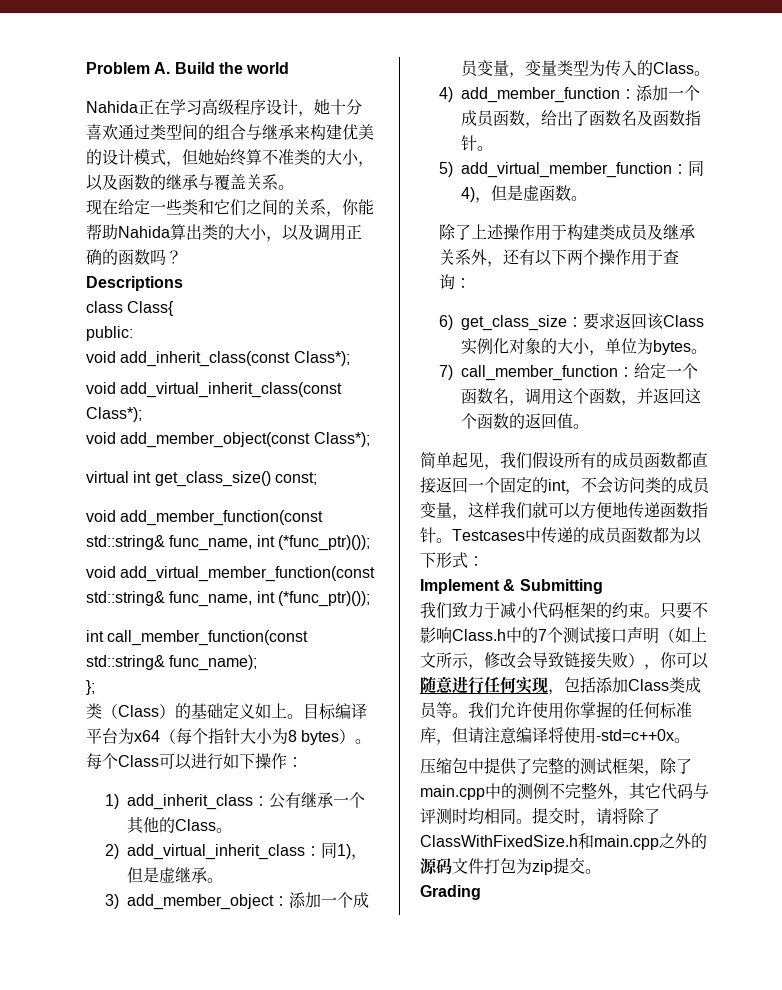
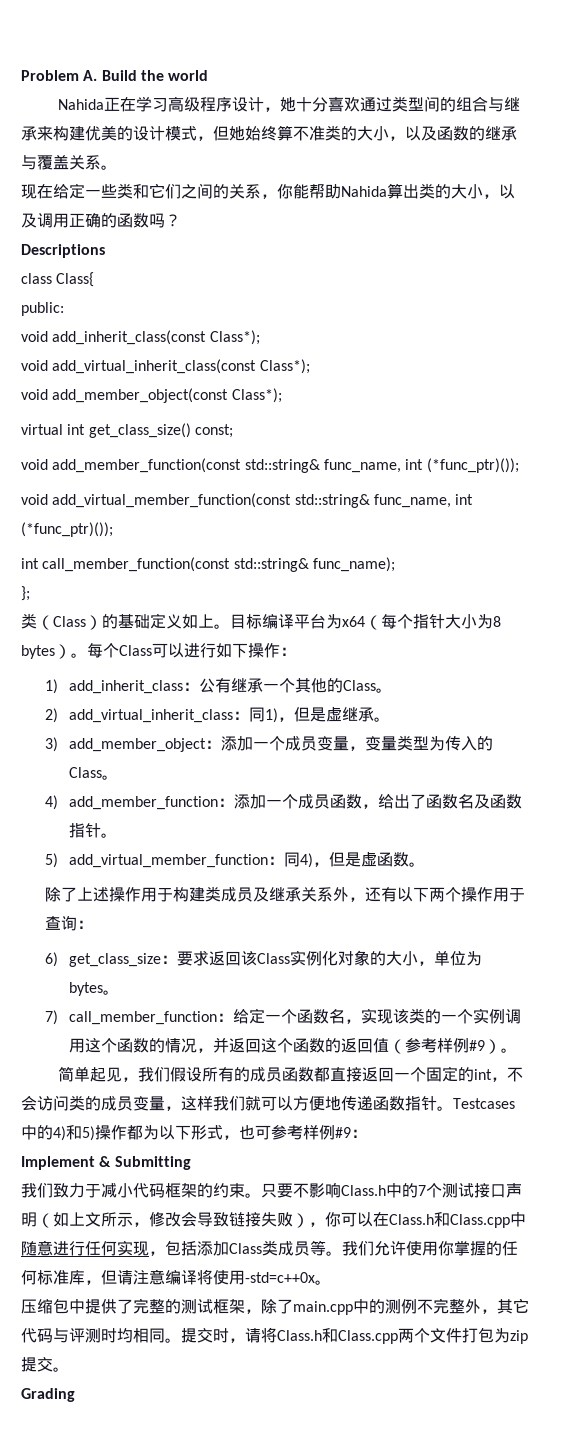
- 7) call_member_function：给定一个函数名，调用这个函数，并返回这个函数的返回值。
+ 7) call_member_function：给定一个函数名，实现该类的一个实例调用这个函数的情况，并返回这个函数的返回值（参考样例#9）。
- Testcases中传递的成员函数都为以下形式：
+ Testcases中的4)和5)操作都为以下形式，也可参考样例#9：
- 只要不影响Class.h中的7个测试接口声明（如上文所示，修改会导致链接失败），你可以随意进行任何实现，包括添加Class类成员等。
+ 只要不影响Class.h中的7个测试接口声明（如上文所示，修改会导致链接失败），你可以在Class.h和Class.cpp中随意进行任何实现，包括添加Class类成员等。
- 提交时，请将除了ClassWithFixedSize.h和main.cpp之外的源码文件打包为zip提交。
+ 提交时，请将Class.h和Class.cpp两个文件打包为zip提交。

